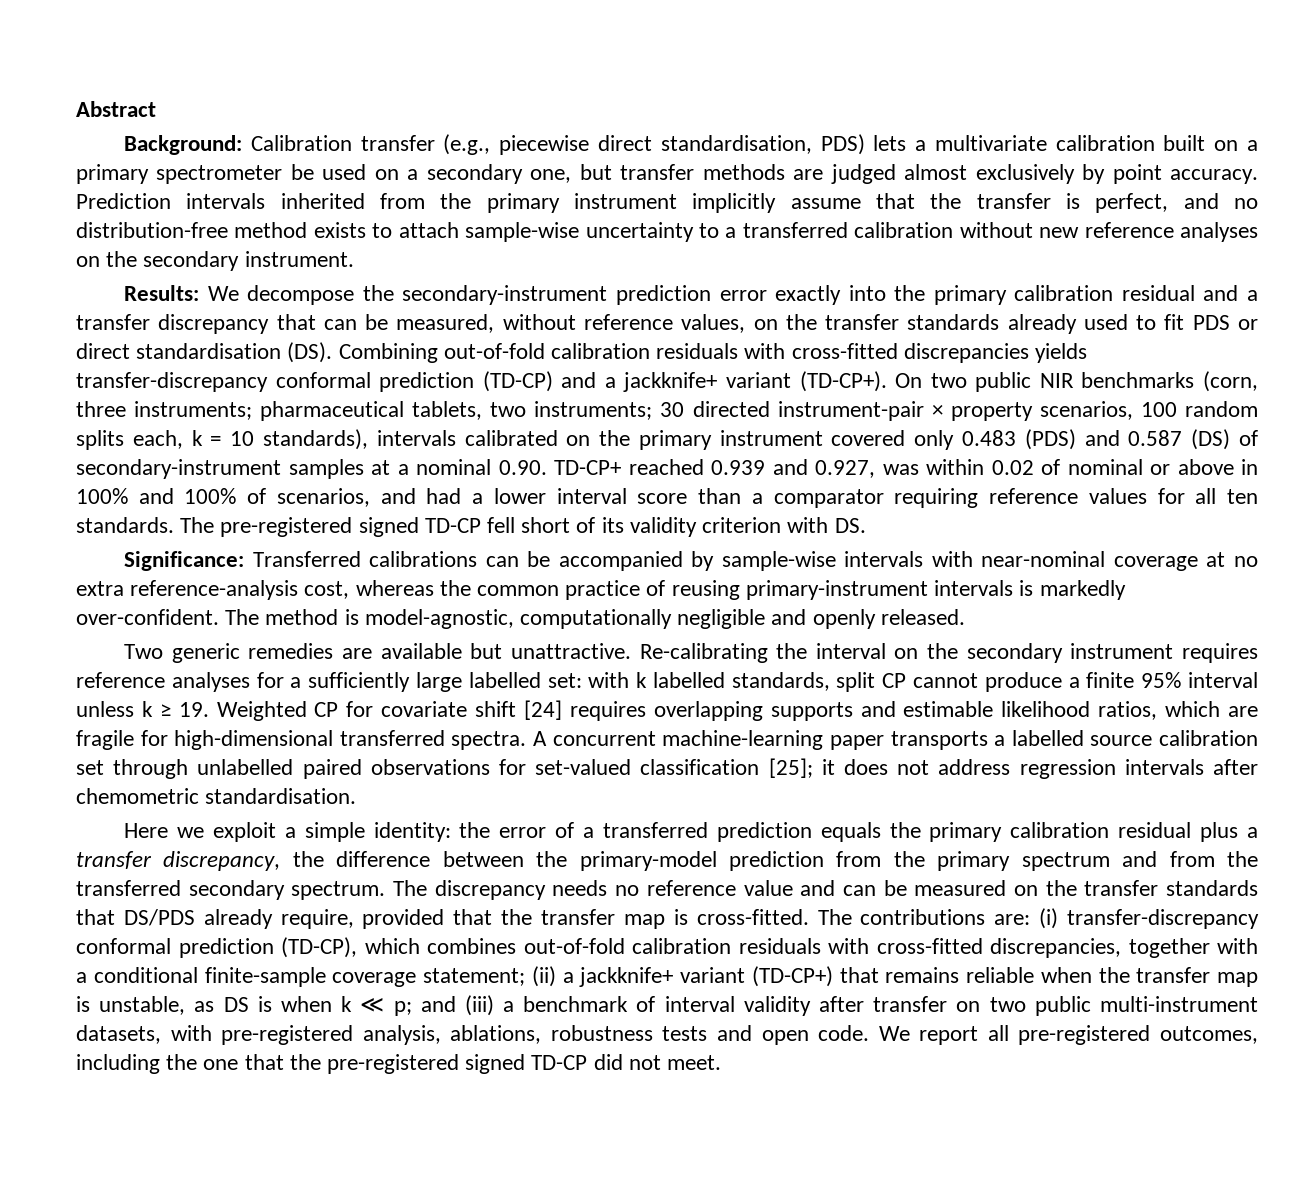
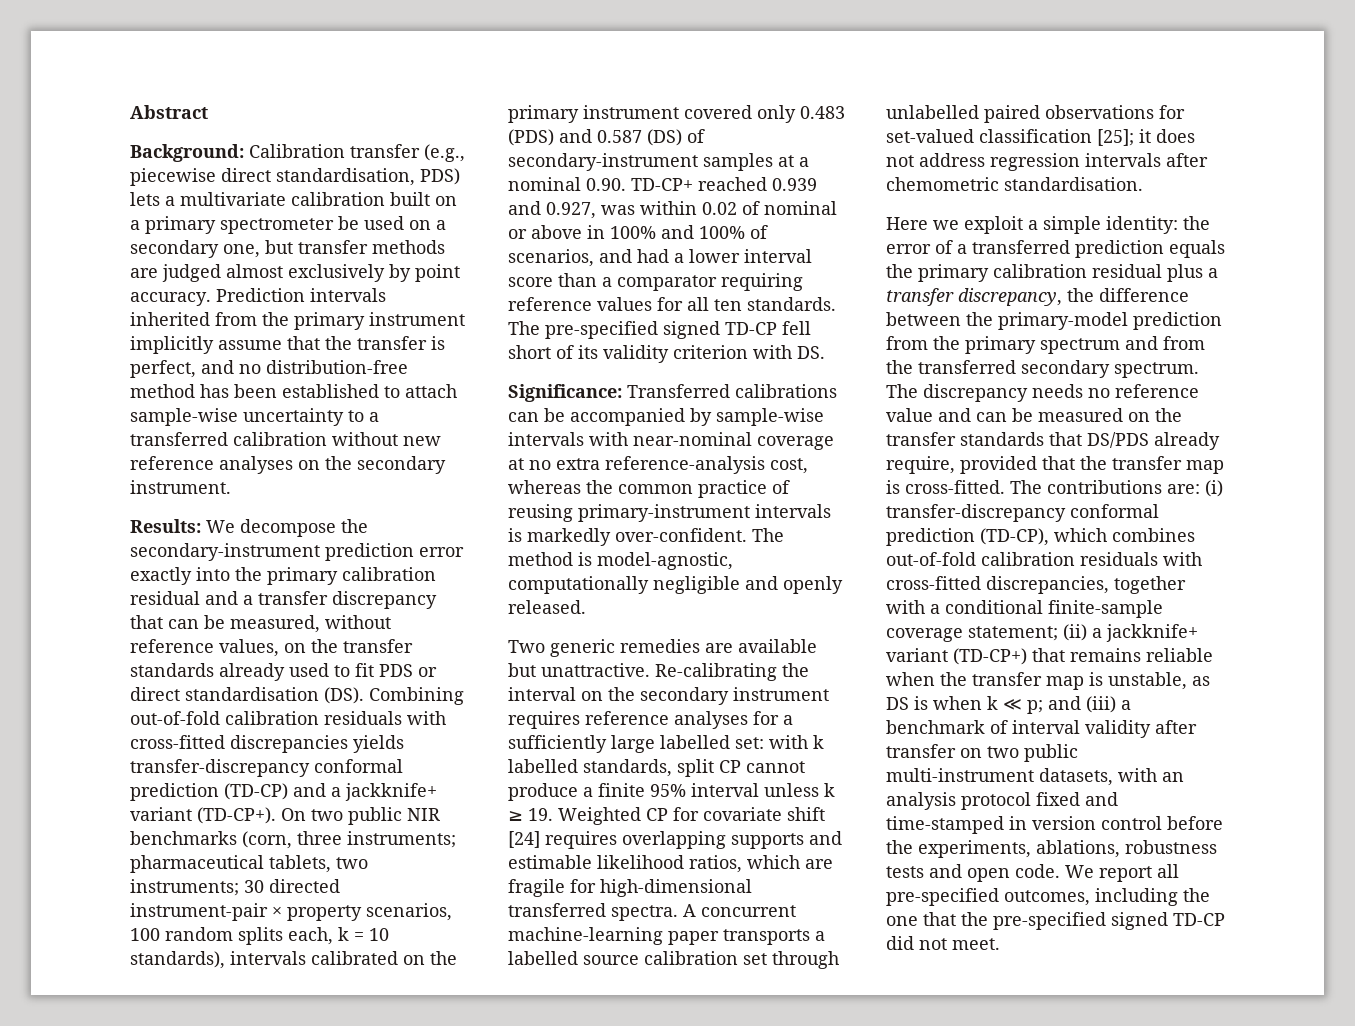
- Prediction intervals inherited from the primary instrument implicitly assume that the transfer is perfect, and no distribution-free method exists to attach sample-wise uncertainty to a transferred calibration without new reference analyses on the secondary instrument.
+ Prediction intervals inherited from the primary instrument implicitly assume that the transfer is perfect, and no distribution-free method has been established to attach sample-wise uncertainty to a transferred calibration without new reference analyses on the secondary instrument.
- The pre-registered signed TD-CP fell short of its validity criterion with DS.
+ The pre-specified signed TD-CP fell short of its validity criterion with DS.
- and (iii) a benchmark of interval validity after transfer on two public multi-instrument datasets, with pre-registered analysis, ablations, robustness tests and open code.
+ and (iii) a benchmark of interval validity after transfer on two public multi-instrument datasets, with an analysis protocol fixed and time-stamped in version control before the experiments, ablations, robustness tests and open code.
- We report all pre-registered outcomes, including the one that the pre-registered signed TD-CP did not meet.
+ We report all pre-specified outcomes, including the one that the pre-specified signed TD-CP did not meet.

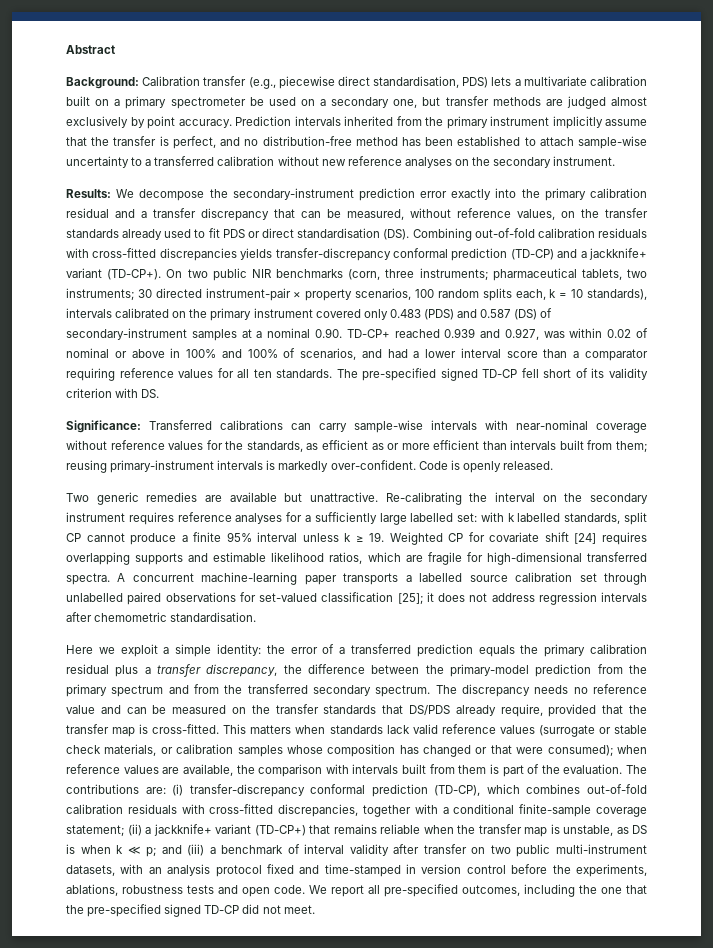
- Significance: Transferred calibrations can be accompanied by sample-wise intervals with near-nominal coverage at no extra reference-analysis cost, whereas the common practice of reusing primary-instrument intervals is markedly over-confident.
+ Significance: Transferred calibrations can carry sample-wise intervals with near-nominal coverage without reference values for the standards, as efficient as or more efficient than intervals built from them; reusing primary-instrument intervals is markedly over-confident.
- The method is model-agnostic, computationally negligible and openly released.
+ Code is openly released.
+ This matters when standards lack valid reference values (surrogate or stable check materials, or calibration samples whose composition has changed or that were consumed); when reference values are available, the comparison with intervals built from them is part of the evaluation.

